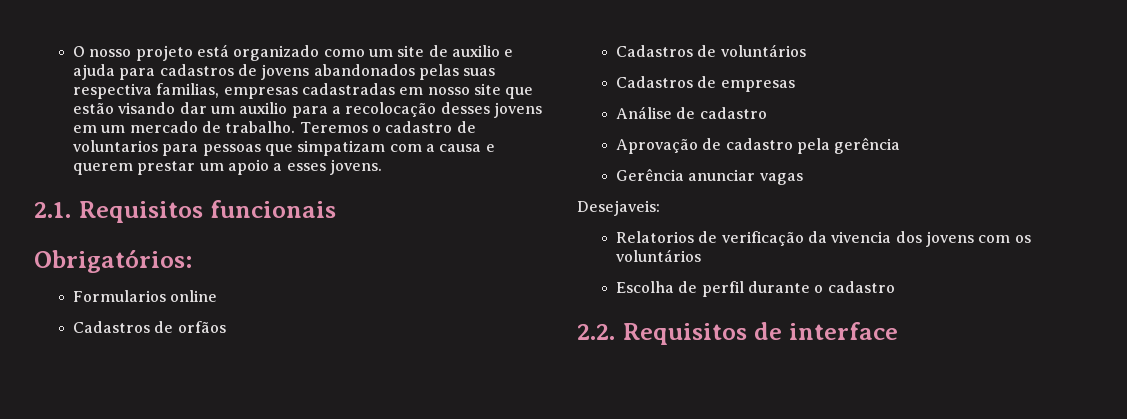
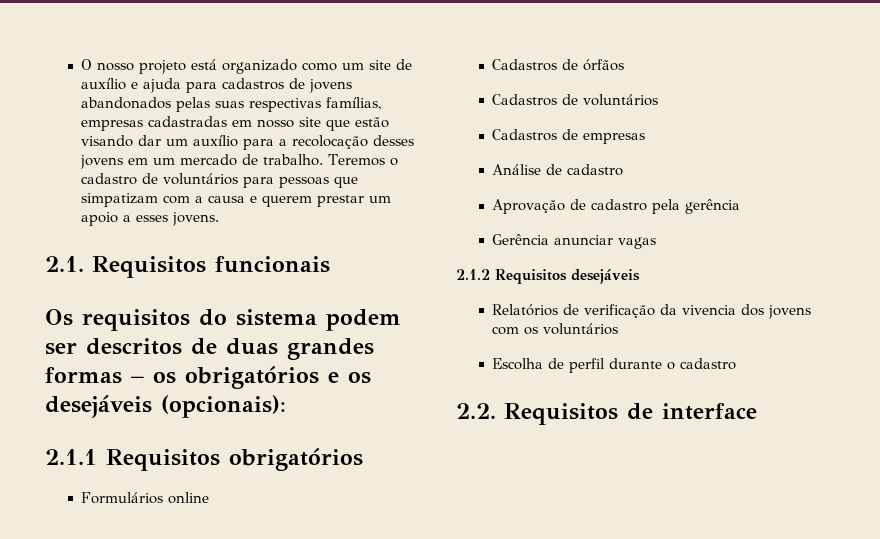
- O nosso projeto está organizado como um site de auxilio e ajuda para cadastros de jovens abandonados pelas suas respectiva familias, empresas cadastradas em nosso site que estão visando dar um auxilio para a recolocação desses jovens em um mercado de trabalho.
+ O nosso projeto está organizado como um site de auxílio e ajuda para cadastros de jovens abandonados pelas suas respectivas famílias, empresas cadastradas em nosso site que estão visando dar um auxílio para a recolocação desses jovens em um mercado de trabalho.
- Teremos o cadastro de voluntarios para pessoas que simpatizam com a causa e querem prestar um apoio a esses jovens.
+ Teremos o cadastro de voluntários para pessoas que simpatizam com a causa e querem prestar um apoio a esses jovens.
- Obrigatórios:
- Formularios online
+ Os requisitos do sistema podem ser descritos de duas grandes formas – os obrigatórios e os desejáveis (opcionais):
+ 2.1.1 Requisitos obrigatórios
+ Formulários online
- Cadastros de orfãos
+ Cadastros de órfãos
- Desejaveis:
- Relatorios de verificação da vivencia dos jovens com os voluntários
+ 2.1.2 Requisitos desejáveis
+ Relatórios de verificação da vivencia dos jovens com os voluntários

